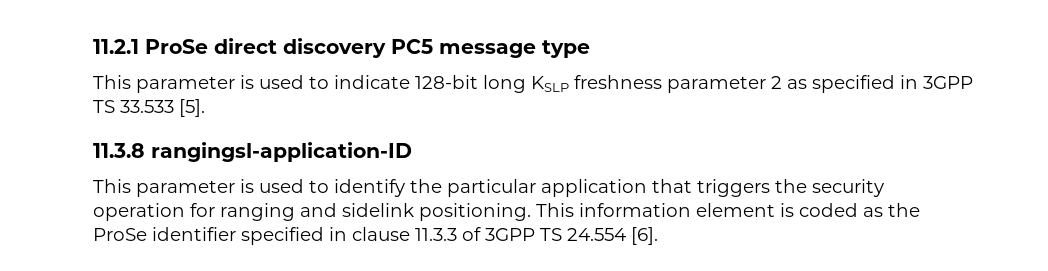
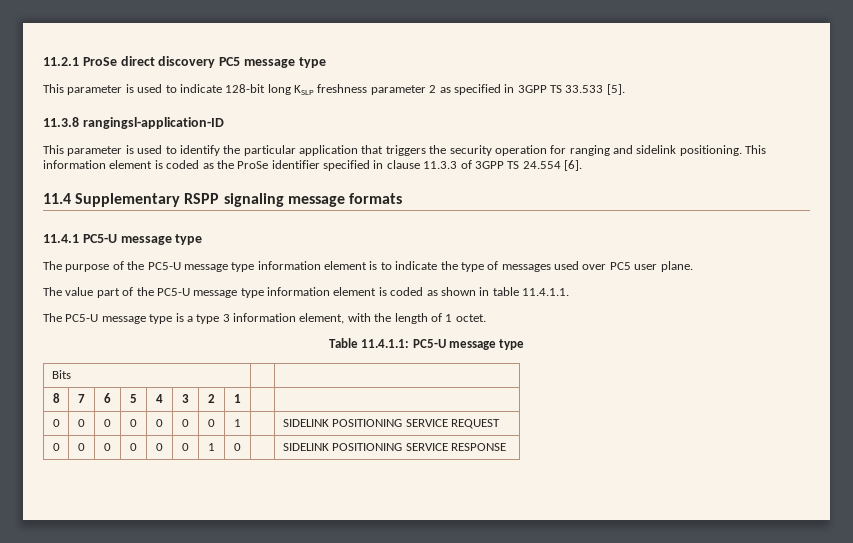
+ 11.4 Supplementary RSPP signaling message formats
+ 11.4.1 PC5-U message type
+ The purpose of the PC5-U message type information element is to indicate the type of messages used over PC5 user plane.
+ The value part of the PC5-U message type information element is coded as shown in table 11.4.1.1.
+ The PC5-U message type is a type 3 information element, with the length of 1 octet.
+ Table 11.4.1.1: PC5-U message type
+ Bits | |
+ 8 | 7 | 6 | 5 | 4 | 3 | 2 | 1 | |
+ 0 | 0 | 0 | 0 | 0 | 0 | 0 | 1 | | SIDELINK POSITIONING SERVICE REQUEST
+ 0 | 0 | 0 | 0 | 0 | 0 | 1 | 0 | | SIDELINK POSITIONING SERVICE RESPONSE

